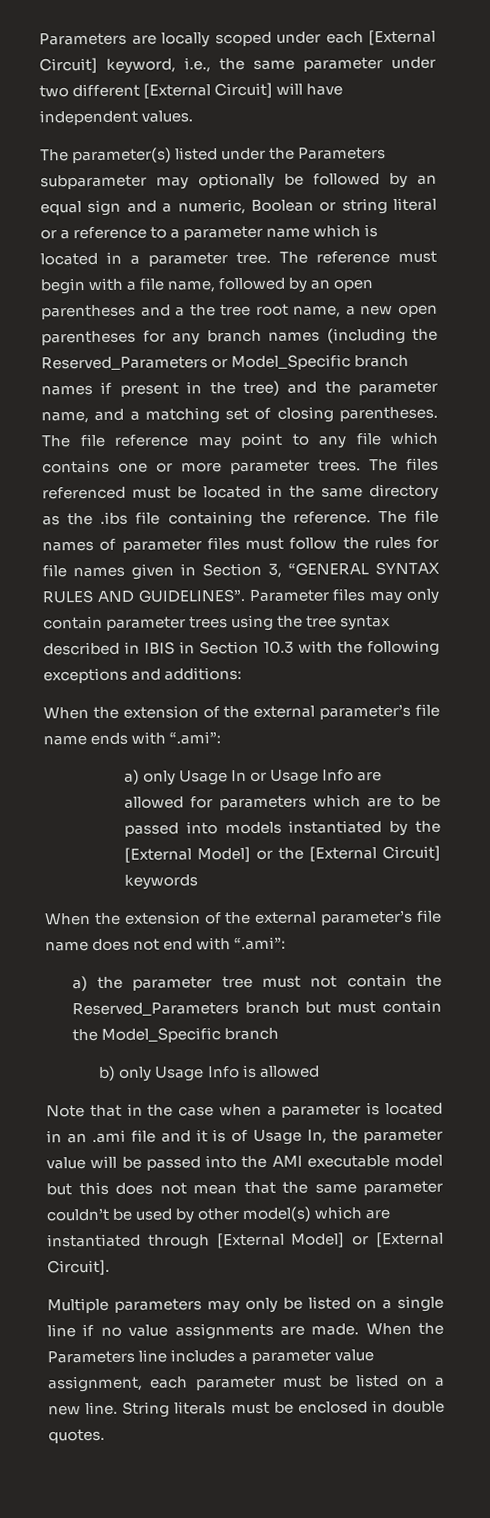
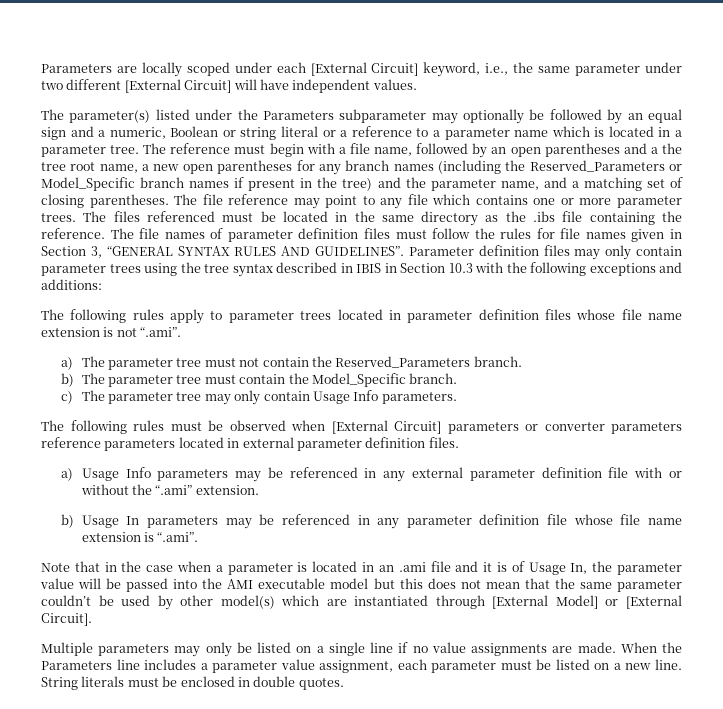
- The file names of parameter files must follow the rules for file names given in Section 3, “GENERAL SYNTAX RULES AND GUIDELINES”.
+ The file names of parameter definition files must follow the rules for file names given in Section 3, “GENERAL SYNTAX RULES AND GUIDELINES”.
- Parameter files may only contain parameter trees using the tree syntax described in IBIS in Section 10.3 with the following exceptions and additions:
+ Parameter definition files may only contain parameter trees using the tree syntax described in IBIS in Section 10.3 with the following exceptions and additions:
- When the extension of the external parameter’s file name ends with “.ami”:
- a) only Usage In or Usage Info are allowed for parameters which are to be passed into models instantiated by the [External Model] or the [External Circuit] keywords
- When the extension of the external parameter’s file name does not end with “.ami”:
- a) the parameter tree must not contain the Reserved_Parameters branch but must contain the Model_Specific branch
- b) only Usage Info is allowed
+ The following rules apply to parameter trees located in parameter definition files whose file name extension is not “.ami”.
+ a) The parameter tree must not contain the Reserved_Parameters branch.
+ b) The parameter tree must contain the Model_Specific branch.
+ c) The parameter tree may only contain Usage Info parameters.
+ The following rules must be observed when [External Circuit] parameters or converter parameters reference parameters located in external parameter definition files.
+ a) Usage Info parameters may be referenced in any external parameter definition file with or without the “.ami” extension.
+ b) Usage In parameters may be referenced in any parameter definition file whose file name extension is “.ami”.

